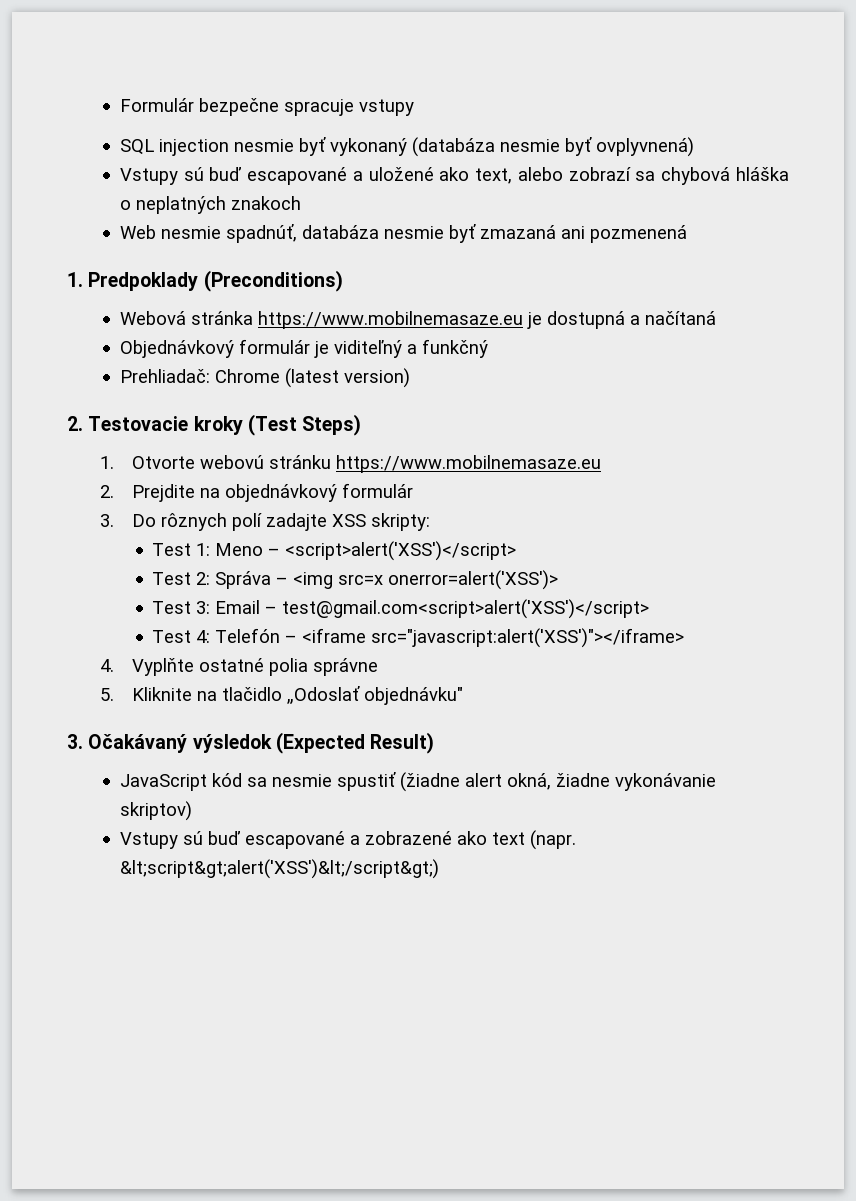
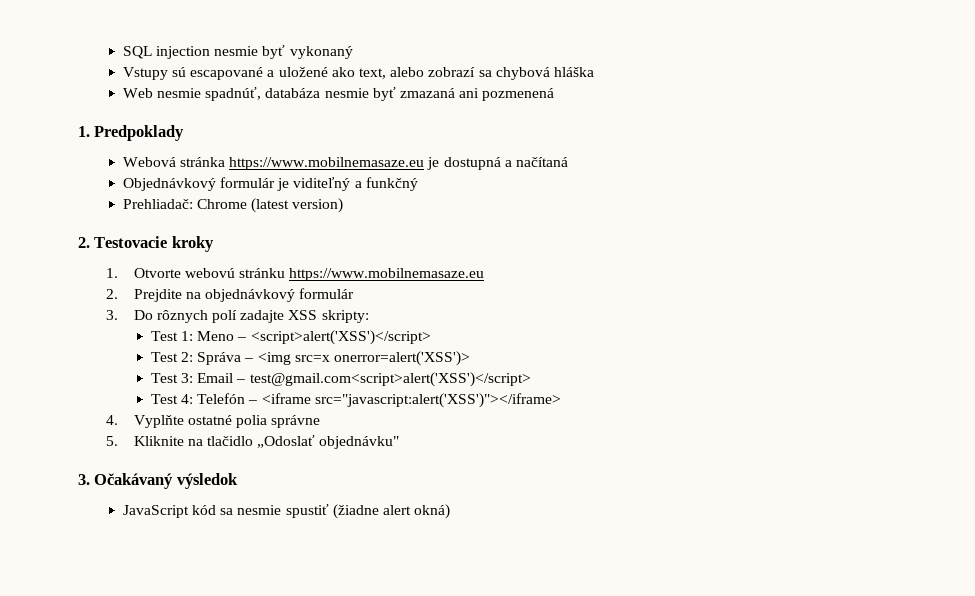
- Formulár bezpečne spracuje vstupy
- SQL injection nesmie byť vykonaný (databáza nesmie byť ovplyvnená)
- Vstupy sú buď escapované a uložené ako text, alebo zobrazí sa chybová hláška o neplatných znakoch
+ SQL injection nesmie byť vykonaný
+ Vstupy sú escapované a uložené ako text, alebo zobrazí sa chybová hláška
- 1. Predpoklady (Preconditions)
+ 1. Predpoklady
- 2. Testovacie kroky (Test Steps)
+ 2. Testovacie kroky
- 3. Očakávaný výsledok (Expected Result)
+ 3. Očakávaný výsledok
- JavaScript kód sa nesmie spustiť (žiadne alert okná, žiadne vykonávanie skriptov)
- Vstupy sú buď escapované a zobrazené ako text (napr. &lt;script&gt;alert('XSS')&lt;/script&gt;)
+ JavaScript kód sa nesmie spustiť (žiadne alert okná)

